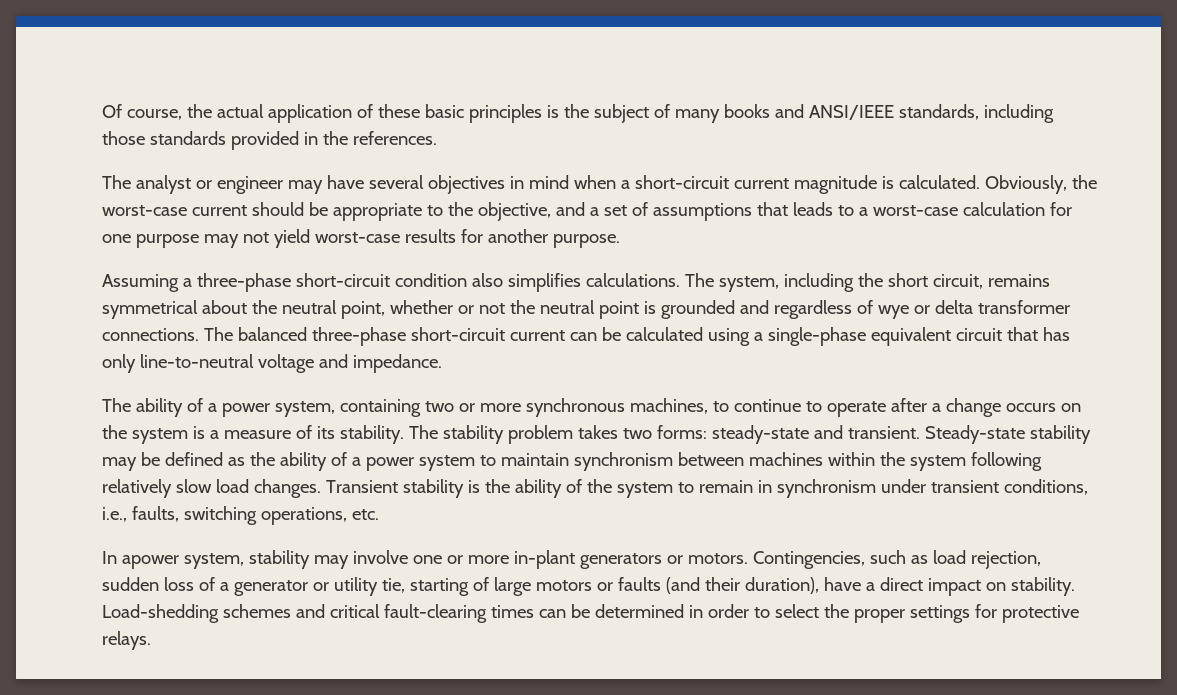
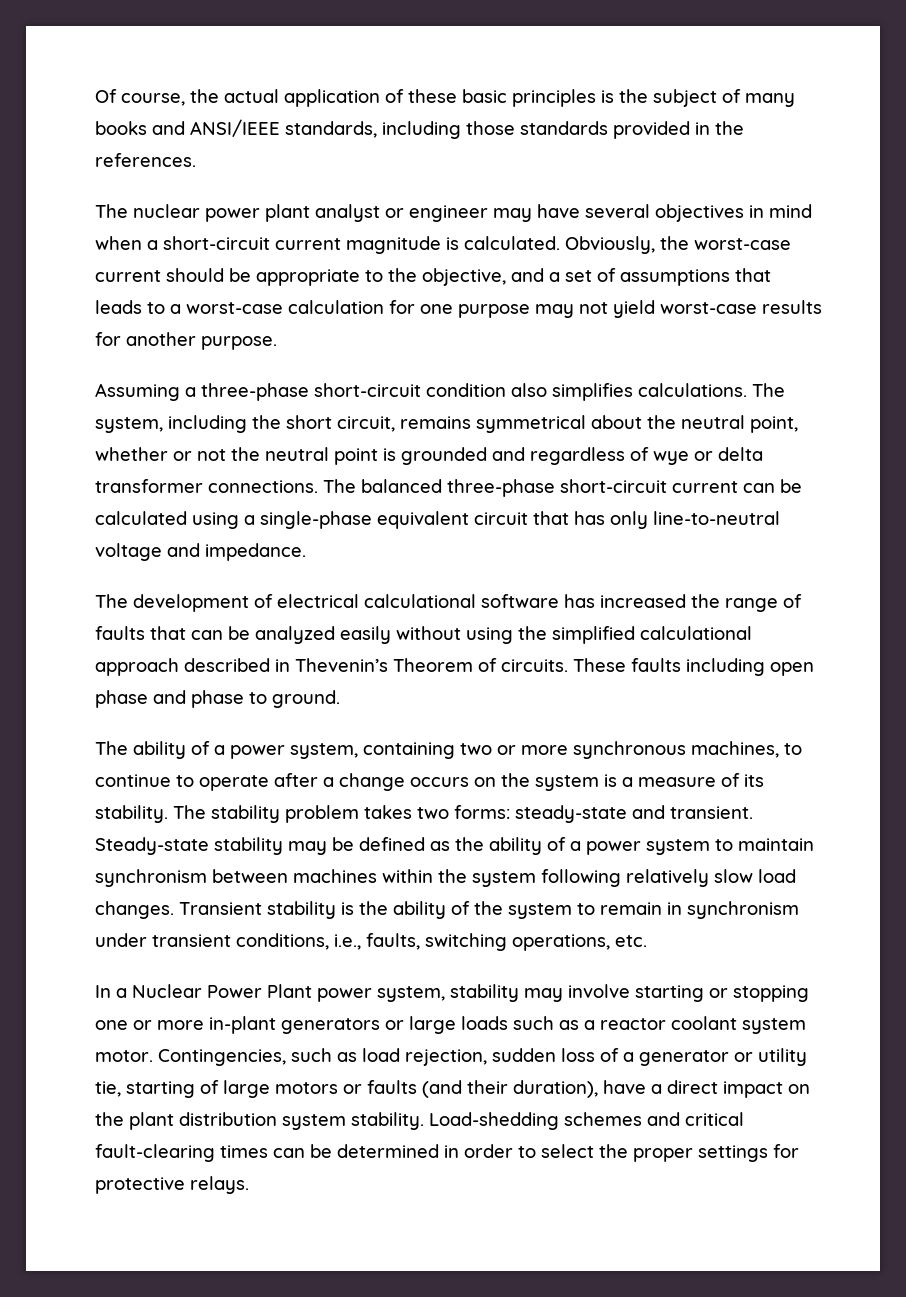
- The analyst or engineer may have several objectives in mind when a short-circuit current magnitude is calculated.
+ The nuclear power plant analyst or engineer may have several objectives in mind when a short-circuit current magnitude is calculated.
+ The development of electrical calculational software has increased the range of faults that can be analyzed easily without using the simplified calculational approach described in Thevenin’s Theorem of circuits. These faults including open phase and phase to ground.
- In apower system, stability may involve one or more in-plant generators or motors.
+ In a Nuclear Power Plant power system, stability may involve starting or stopping one or more in-plant generators or large loads such as a reactor coolant system motor.
- Contingencies, such as load rejection, sudden loss of a generator or utility tie, starting of large motors or faults (and their duration), have a direct impact on stability.
+ Contingencies, such as load rejection, sudden loss of a generator or utility tie, starting of large motors or faults (and their duration), have a direct impact on the plant distribution system stability.

